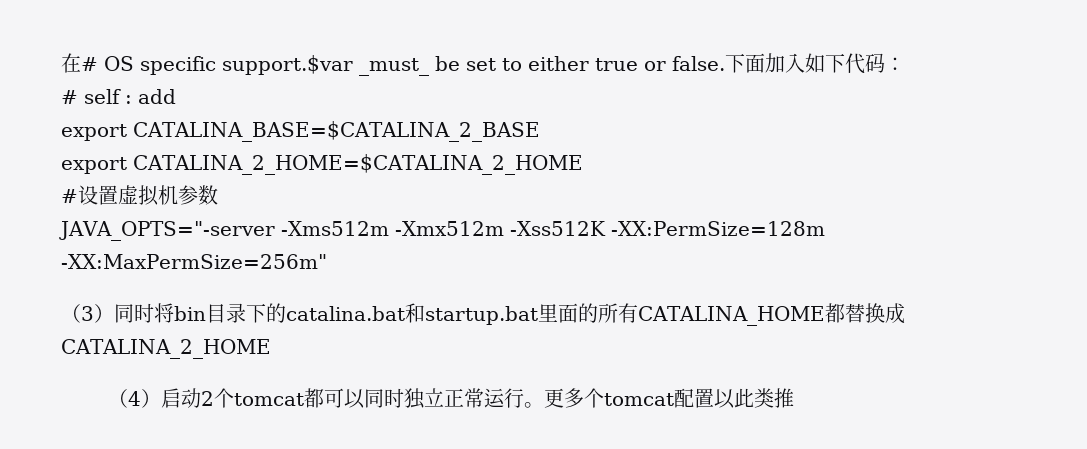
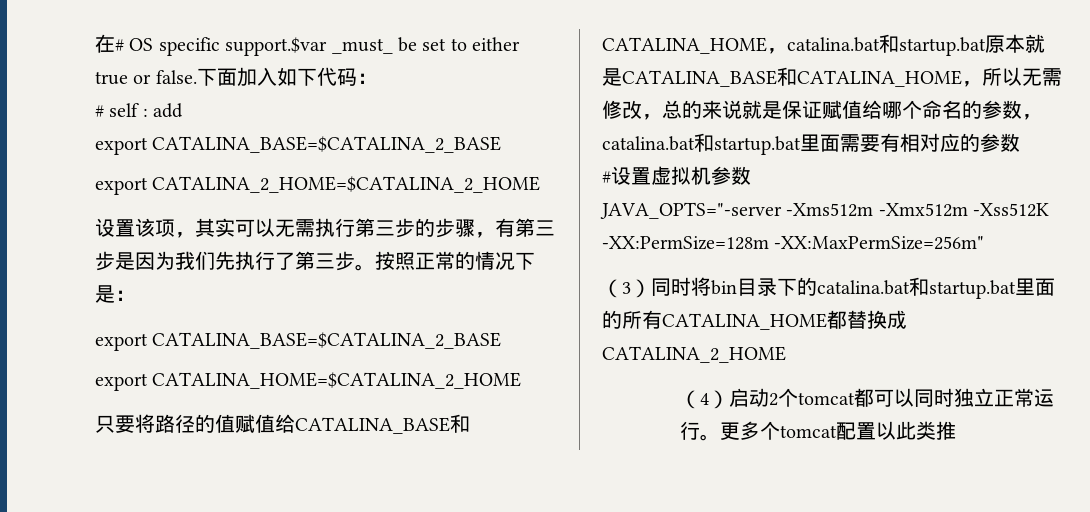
+ 设置该项，其实可以无需执行第三步的步骤，有第三步是因为我们先执行了第三步。按照正常的情况下是：
+ export CATALINA_BASE=$CATALINA_2_BASE
+ export CATALINA_HOME=$CATALINA_2_HOME
+ 只要将路径的值赋值给CATALINA_BASE和CATALINA_HOME，catalina.bat和startup.bat原本就是CATALINA_BASE和CATALINA_HOME，所以无需修改，总的来说就是保证赋值给哪个命名的参数，catalina.bat和startup.bat里面需要有相对应的参数

